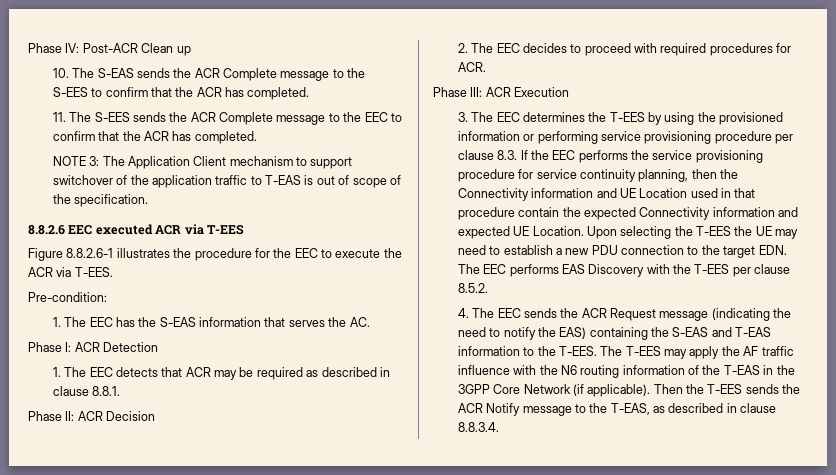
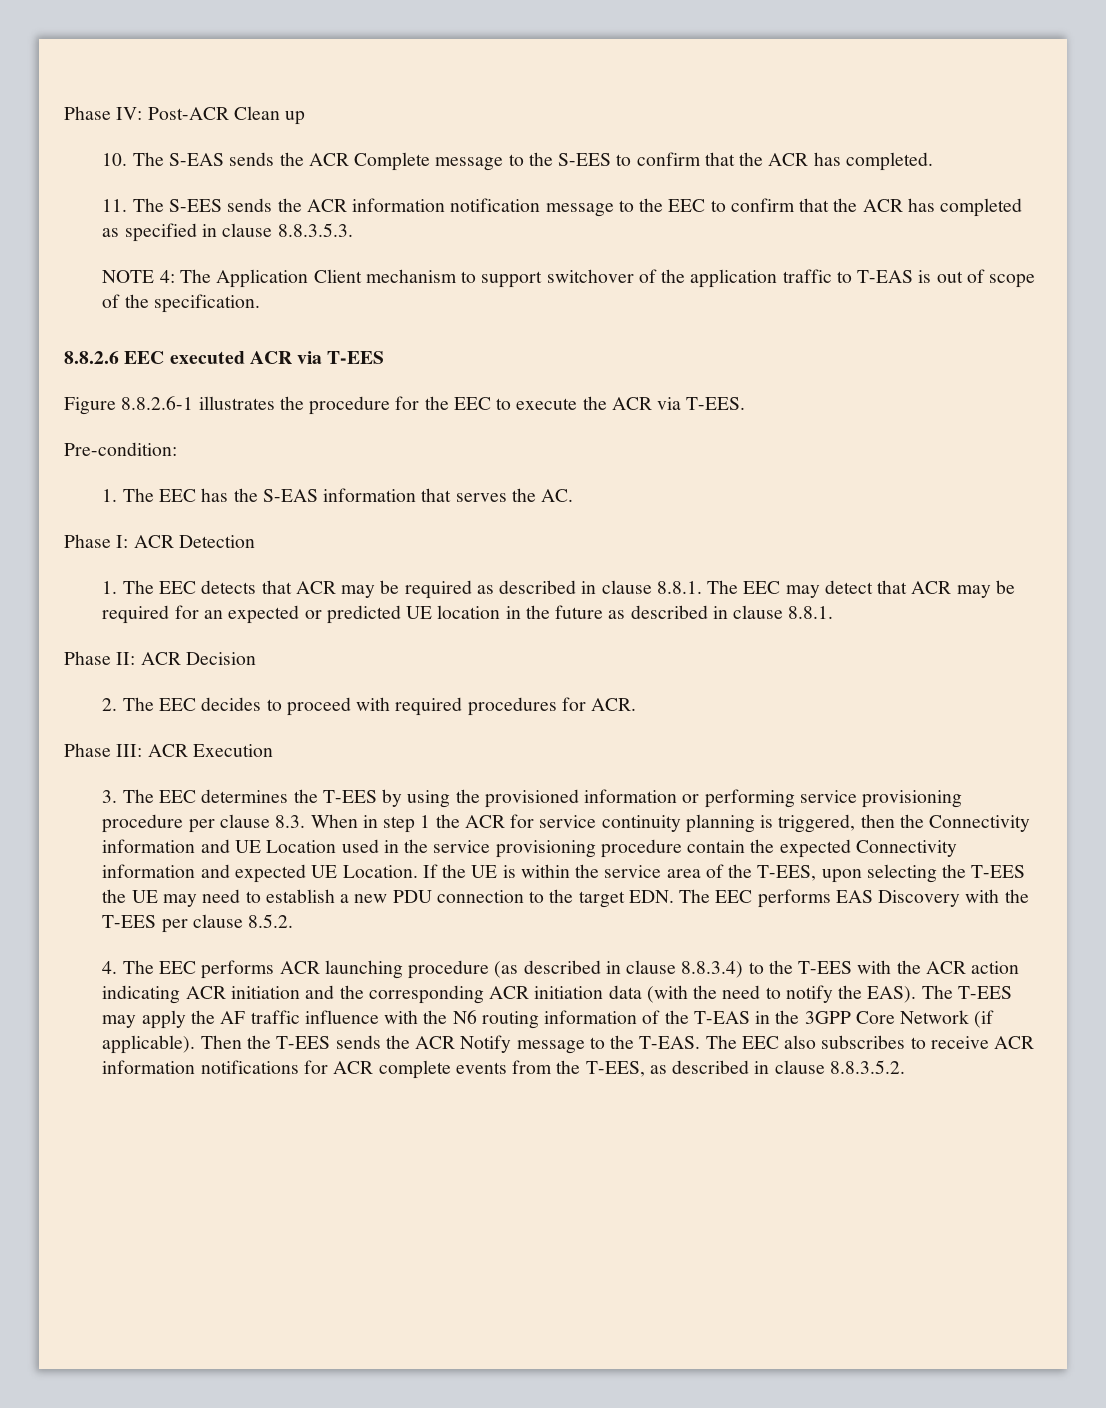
- 11. The S-EES sends the ACR Complete message to the EEC to confirm that the ACR has completed.
+ 11. The S-EES sends the ACR information notification message to the EEC to confirm that the ACR has completed as specified in clause 8.8.3.5.3.
- NOTE 3: The Application Client mechanism to support switchover of the application traffic to T-EAS is out of scope of the specification.
+ NOTE 4: The Application Client mechanism to support switchover of the application traffic to T-EAS is out of scope of the specification.
- 1. The EEC detects that ACR may be required as described in clause 8.8.1.
+ 1. The EEC detects that ACR may be required as described in clause 8.8.1. The EEC may detect that ACR may be required for an expected or predicted UE location in the future as described in clause 8.8.1.
- 3. The EEC determines the T-EES by using the provisioned information or performing service provisioning procedure per clause 8.3. If the EEC performs the service provisioning procedure for service continuity planning, then the Connectivity information and UE Location used in that procedure contain the expected Connectivity information and expected UE Location.
+ 3. The EEC determines the T-EES by using the provisioned information or performing service provisioning procedure per clause 8.3. When in step 1 the ACR for service continuity planning is triggered, then the Connectivity information and UE Location used in the service provisioning procedure contain the expected Connectivity information and expected UE Location.
- Upon selecting the T-EES the UE may need to establish a new PDU connection to the target EDN. The EEC performs EAS Discovery with the T-EES per clause 8.5.2.
+ If the UE is within the service area of the T-EES, upon selecting the T-EES the UE may need to establish a new PDU connection to the target EDN. The EEC performs EAS Discovery with the T-EES per clause 8.5.2.
- 4. The EEC sends the ACR Request message (indicating the need to notify the EAS) containing the S-EAS and T-EAS information to the T-EES.
+ 4. The EEC performs ACR launching procedure (as described in clause 8.8.3.4) to the T-EES with the ACR action indicating ACR initiation and the corresponding ACR initiation data (with the need to notify the EAS).
- Then the T-EES sends the ACR Notify message to the T-EAS, as described in clause 8.8.3.4.
+ Then the T-EES sends the ACR Notify message to the T-EAS. The EEC also subscribes to receive ACR information notifications for ACR complete events from the T-EES, as described in clause 8.8.3.5.2.

